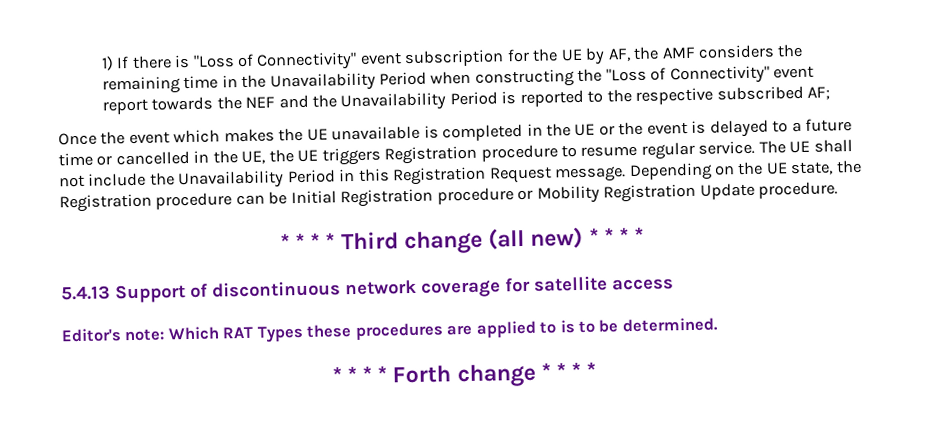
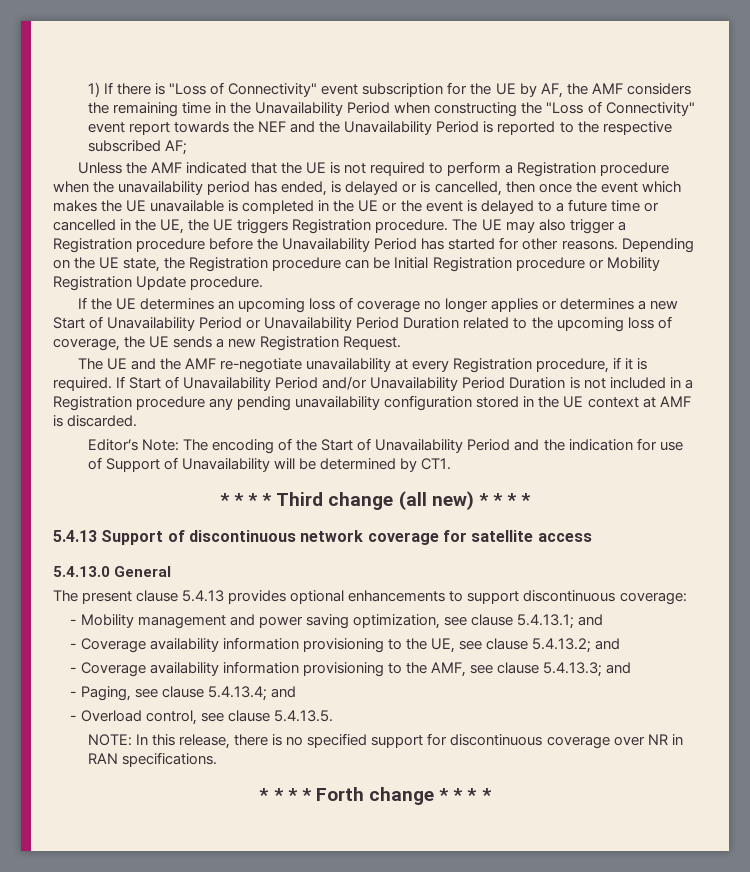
- Once the event which makes the UE unavailable is completed in the UE or the event is delayed to a future time or cancelled in the UE, the UE triggers Registration procedure to resume regular service. The UE shall not include the Unavailability Period in this Registration Request message.
+ Unless the AMF indicated that the UE is not required to perform a Registration procedure when the unavailability period has ended, is delayed or is cancelled, then once the event which makes the UE unavailable is completed in the UE or the event is delayed to a future time or cancelled in the UE, the UE triggers Registration procedure. The UE may also trigger a Registration procedure before the Unavailability Period has started for other reasons.
+ If the UE determines an upcoming loss of coverage no longer applies or determines a new Start of Unavailability Period or Unavailability Period Duration related to the upcoming loss of coverage, the UE sends a new Registration Request.
+ The UE and the AMF re-negotiate unavailability at every Registration procedure, if it is required. If Start of Unavailability Period and/or Unavailability Period Duration is not included in a Registration procedure any pending unavailability configuration stored in the UE context at AMF is discarded.
+ Editor’s Note: The encoding of the Start of Unavailability Period and the indication for use of Support of Unavailability will be determined by CT1.
- Editor's note: Which RAT Types these procedures are applied to is to be determined.
+ 5.4.13.0 General
+ The present clause 5.4.13 provides optional enhancements to support discontinuous coverage:
+ - Mobility management and power saving optimization, see clause 5.4.13.1; and
+ - Coverage availability information provisioning to the UE, see clause 5.4.13.2; and
+ - Coverage availability information provisioning to the AMF, see clause 5.4.13.3; and
+ - Paging, see clause 5.4.13.4; and
+ - Overload control, see clause 5.4.13.5.
+ NOTE: In this release, there is no specified support for discontinuous coverage over NR in RAN specifications.

